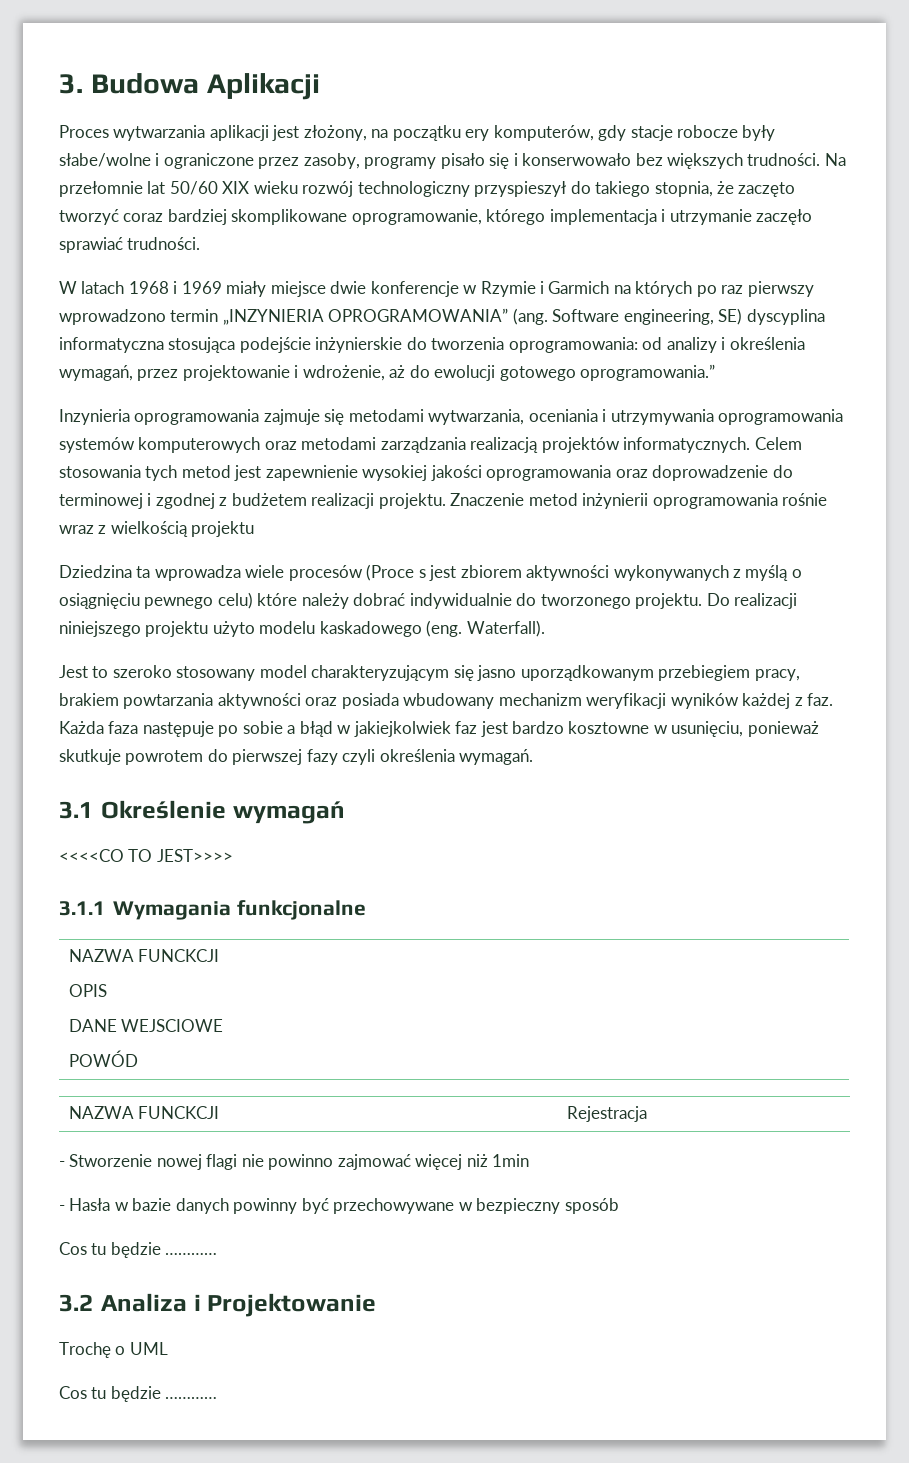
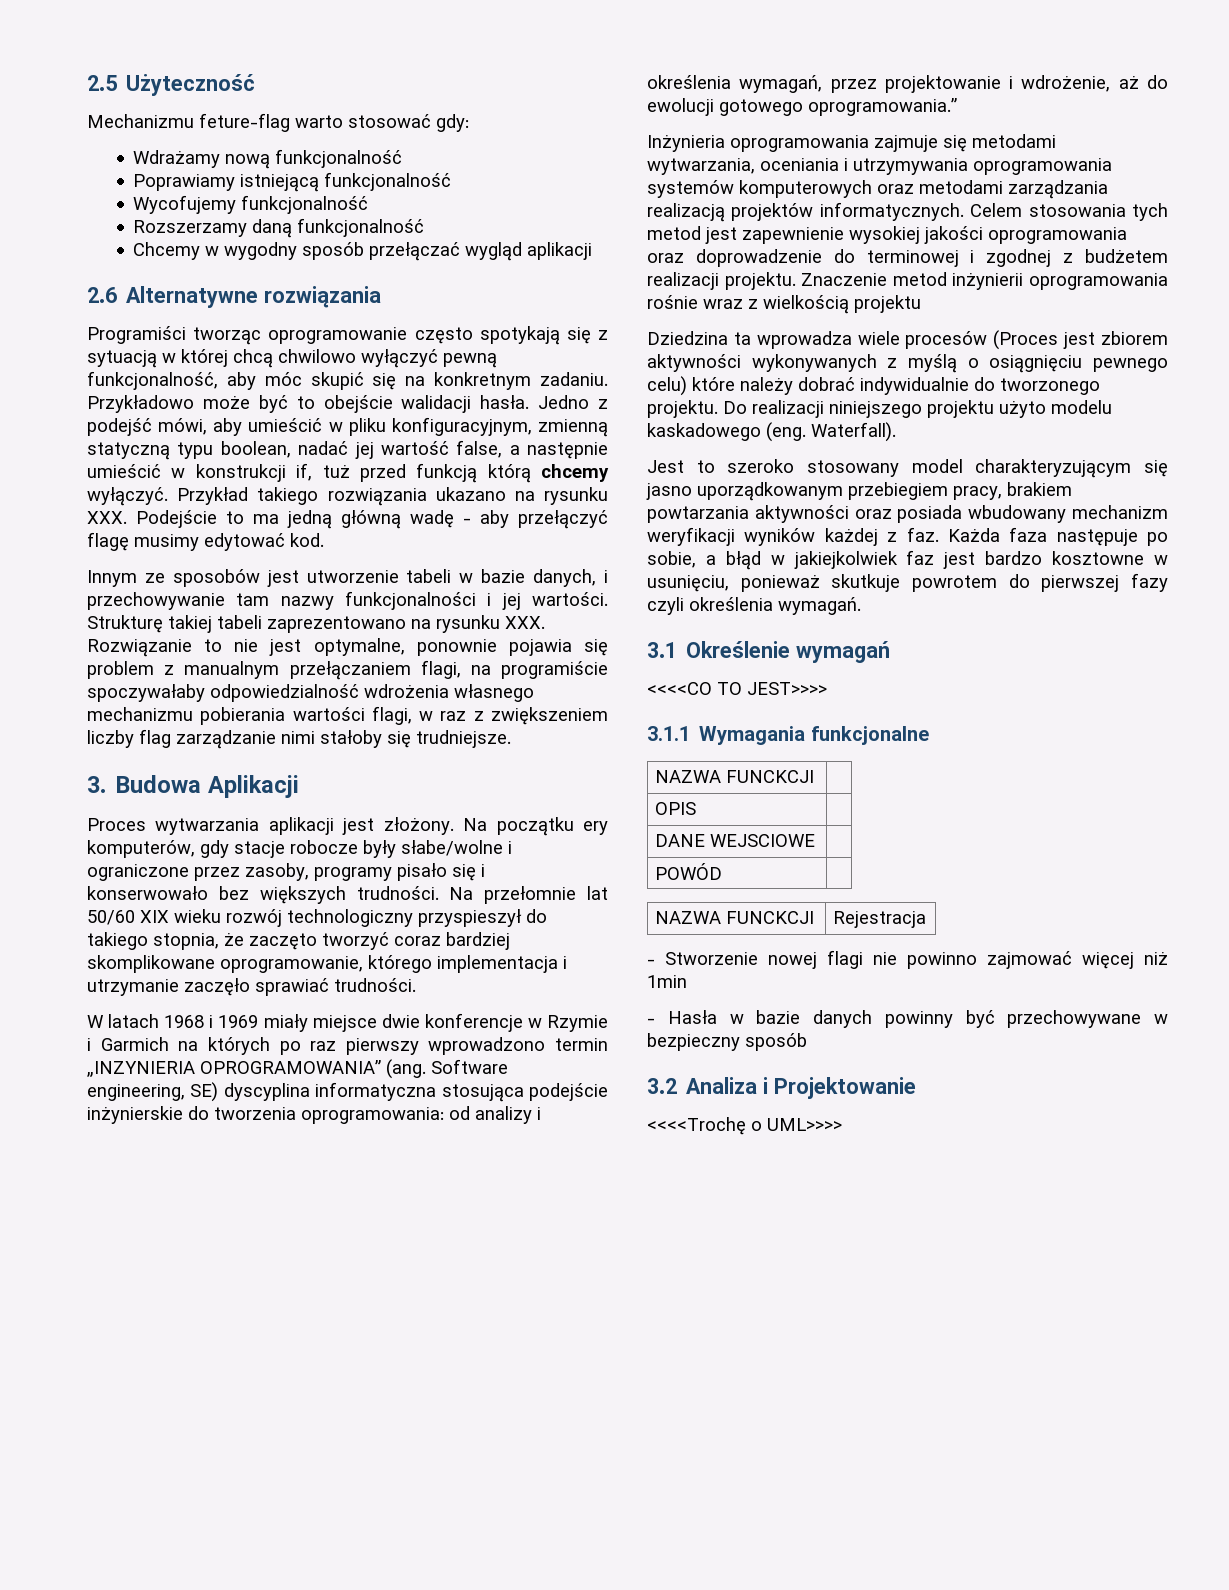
+ 2.5 Użyteczność
+ Mechanizmu feture-flag warto stosować gdy:
+ Wdrażamy nową funkcjonalność
+ Poprawiamy istniejącą funkcjonalność
+ Wycofujemy funkcjonalność
+ Rozszerzamy daną funkcjonalność
+ Chcemy w wygodny sposób przełączać wygląd aplikacji
+ 2.6 Alternatywne rozwiązania
+ Programiści tworząc oprogramowanie często spotykają się z sytuacją w której chcą chwilowo wyłączyć pewną funkcjonalność, aby móc skupić się na konkretnym zadaniu. Przykładowo może być to obejście walidacji hasła. Jedno z podejść mówi, aby umieścić w pliku konfiguracyjnym, zmienną statyczną typu boolean, nadać jej wartość false, a następnie umieścić w konstrukcji if, tuż przed funkcją którą chcemy wyłączyć. Przykład takiego rozwiązania ukazano na rysunku XXX. Podejście to ma jedną główną wadę - aby przełączyć flagę musimy edytować kod.
+ Innym ze sposobów jest utworzenie tabeli w bazie danych, i przechowywanie tam nazwy funkcjonalności i jej wartości. Strukturę takiej tabeli zaprezentowano na rysunku XXX. Rozwiązanie to nie jest optymalne, ponownie pojawia się problem z manualnym przełączaniem flagi, na programiście spoczywałaby odpowiedzialność wdrożenia własnego mechanizmu pobierania wartości flagi, w raz z zwiększeniem liczby flag zarządzanie nimi stałoby się trudniejsze.
- Proces wytwarzania aplikacji jest złożony, na początku ery komputerów, gdy stacje robocze były słabe/wolne i ograniczone przez zasoby, programy pisało się i konserwowało bez większych trudności.
+ Proces wytwarzania aplikacji jest złożony. Na początku ery komputerów, gdy stacje robocze były słabe/wolne i ograniczone przez zasoby, programy pisało się i konserwowało bez większych trudności.
- Inzynieria oprogramowania zajmuje się metodami wytwarzania, oceniania i utrzymywania oprogramowania systemów komputerowych oraz metodami zarządzania realizacją projektów informatycznych.
+ Inżynieria oprogramowania zajmuje się metodami wytwarzania, oceniania i utrzymywania oprogramowania systemów komputerowych oraz metodami zarządzania realizacją projektów informatycznych.
- Dziedzina ta wprowadza wiele procesów (Proce s jest zbiorem aktywności wykonywanych z myślą o osiągnięciu pewnego celu) które należy dobrać indywidualnie do tworzonego projektu.
+ Dziedzina ta wprowadza wiele procesów (Proces jest zbiorem aktywności wykonywanych z myślą o osiągnięciu pewnego celu) które należy dobrać indywidualnie do tworzonego projektu.
- Każda faza następuje po sobie a błąd w jakiejkolwiek faz jest bardzo kosztowne w usunięciu, ponieważ skutkuje powrotem do pierwszej fazy czyli określenia wymagań.
+ Każda faza następuje po sobie, a błąd w jakiejkolwiek faz jest bardzo kosztowne w usunięciu, ponieważ skutkuje powrotem do pierwszej fazy czyli określenia wymagań.
  - Hasła w bazie danych powinny być przechowywane w bezpieczny sposób
- Cos tu będzie …………
- Trochę o UML
- Cos tu będzie …………
+ <<<<Trochę o UML>>>>

